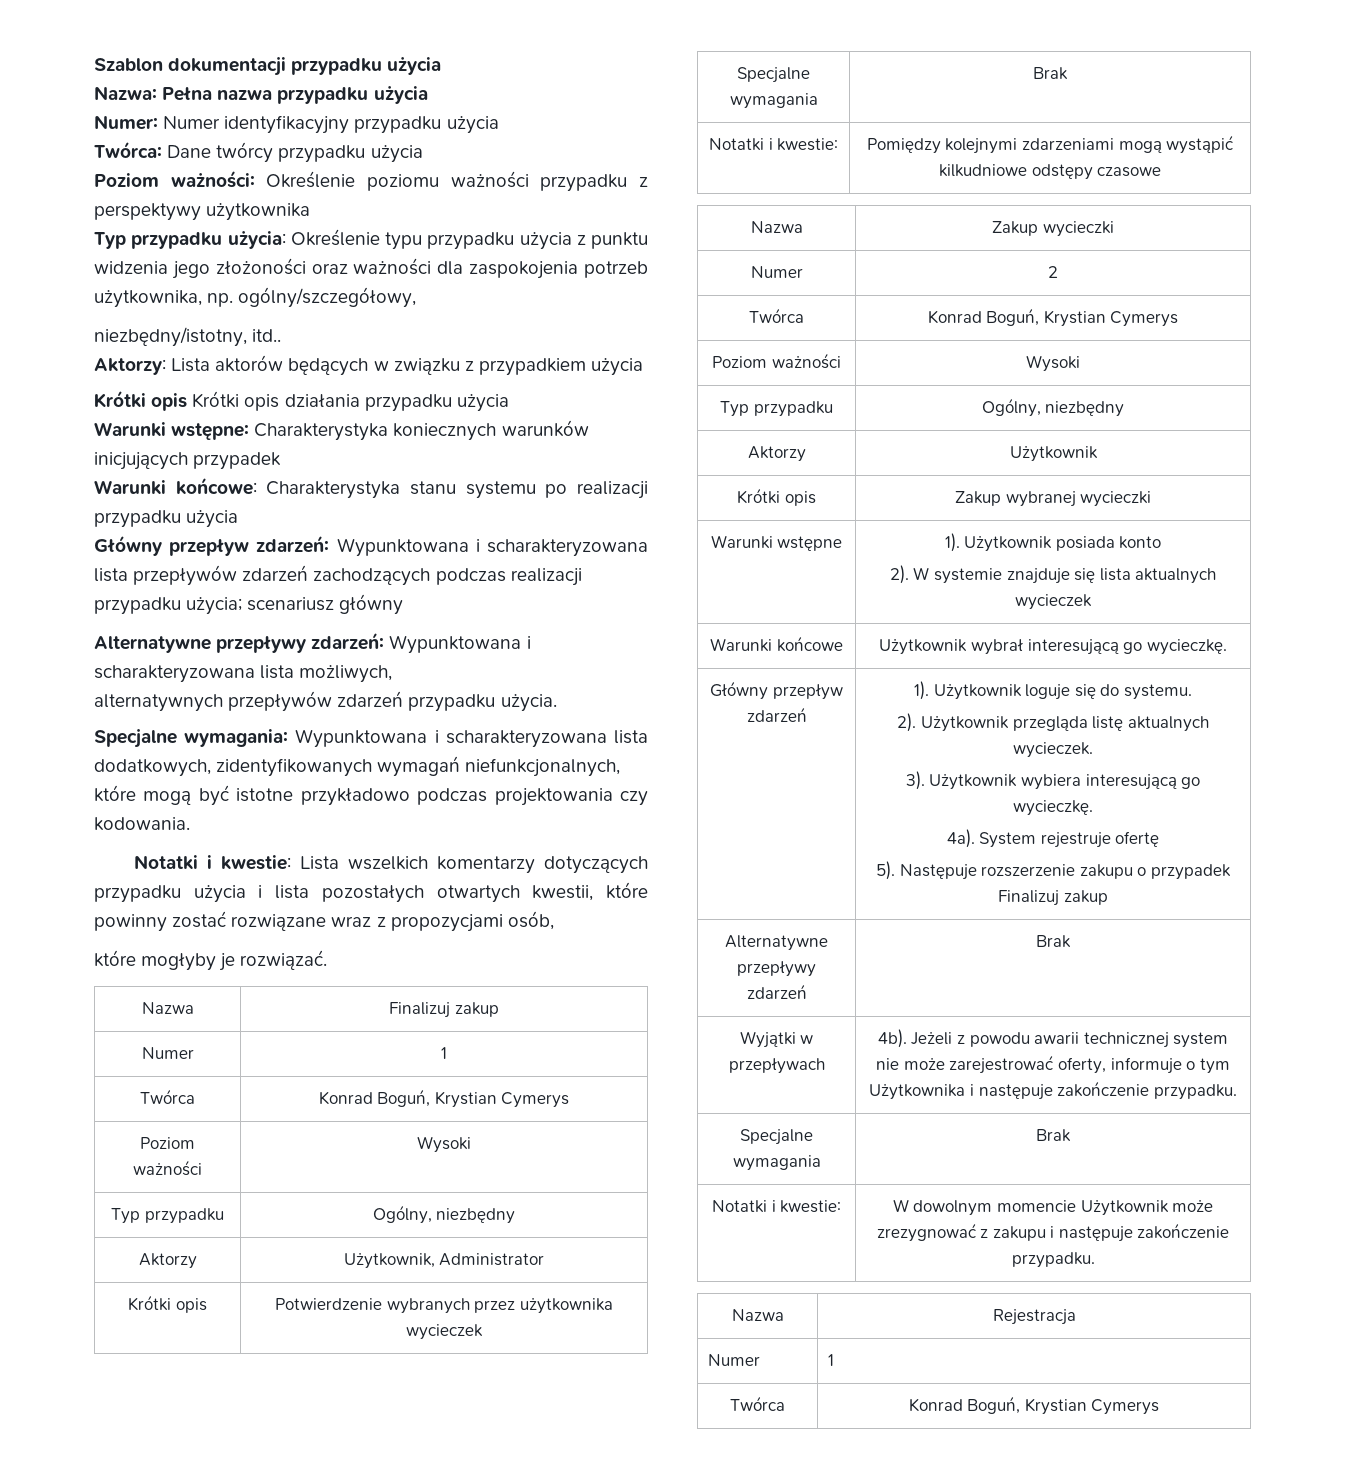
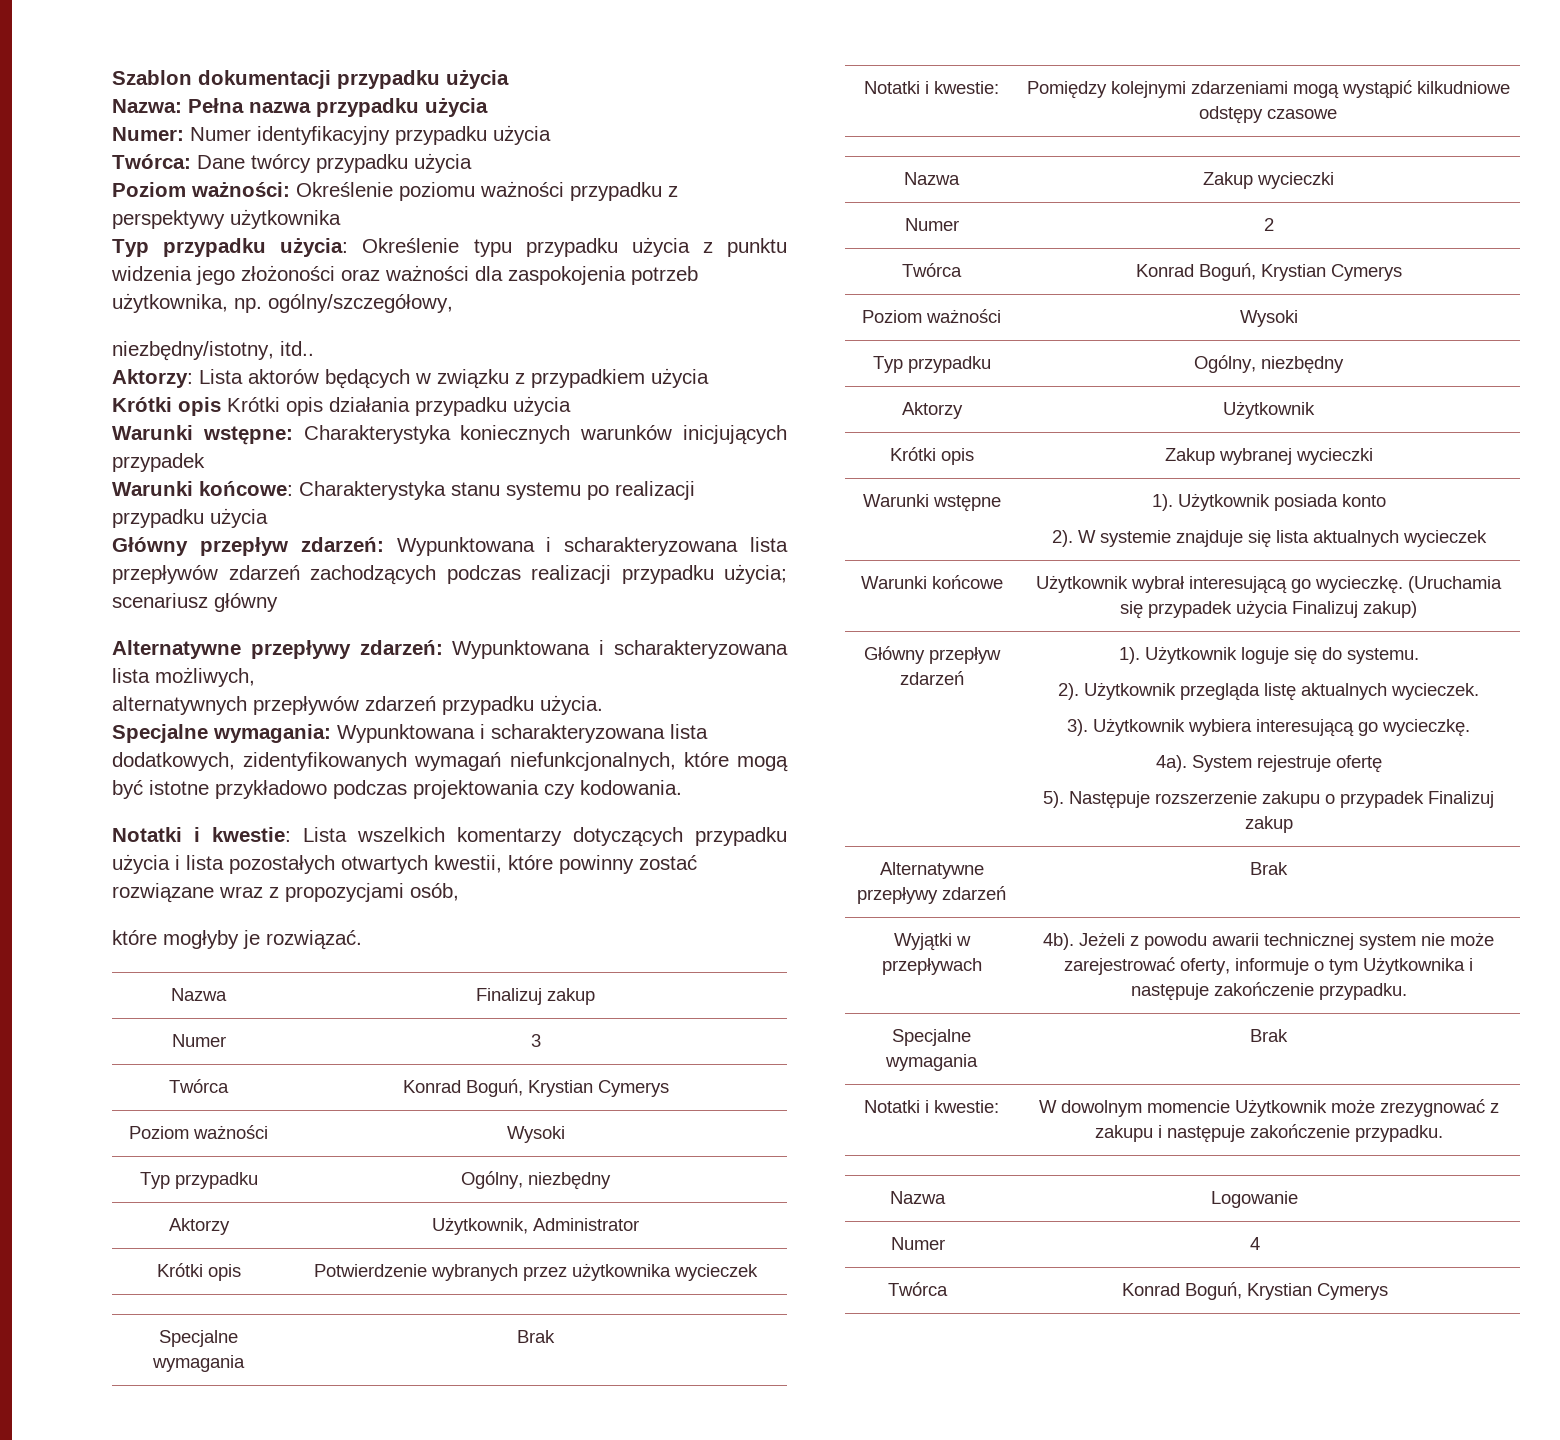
  Nazwa | Finalizuj zakup
- Numer | 1
+ Numer | 3
- Warunki końcowe | Użytkownik wybrał interesującą go wycieczkę.
+ Warunki końcowe | Użytkownik wybrał interesującą go wycieczkę. (Uruchamia się przypadek użycia Finalizuj zakup)
- Nazwa | Rejestracja
- Numer | 1
+ Nazwa | Logowanie
+ Numer | 4

